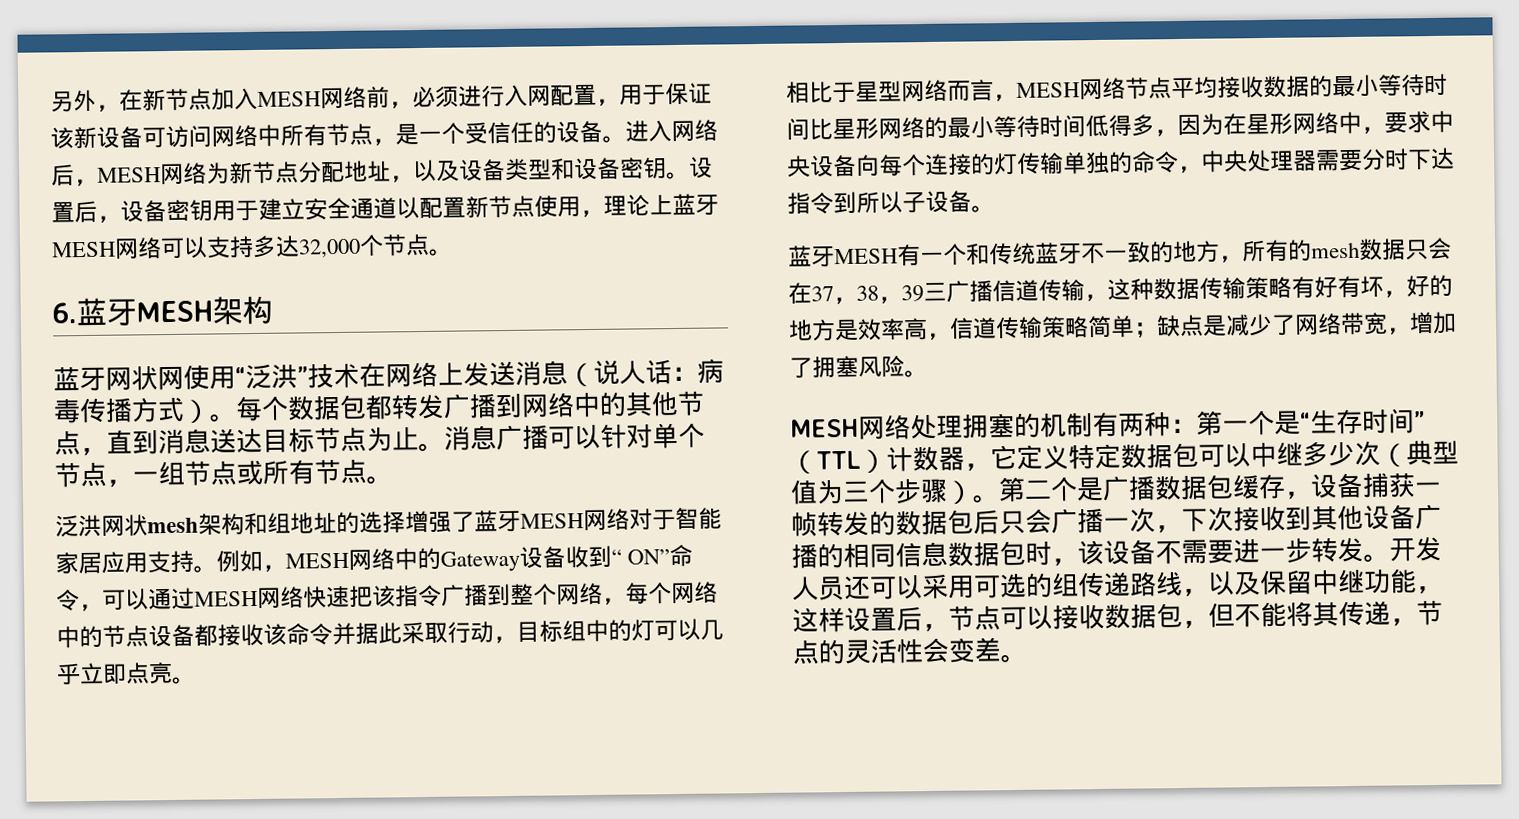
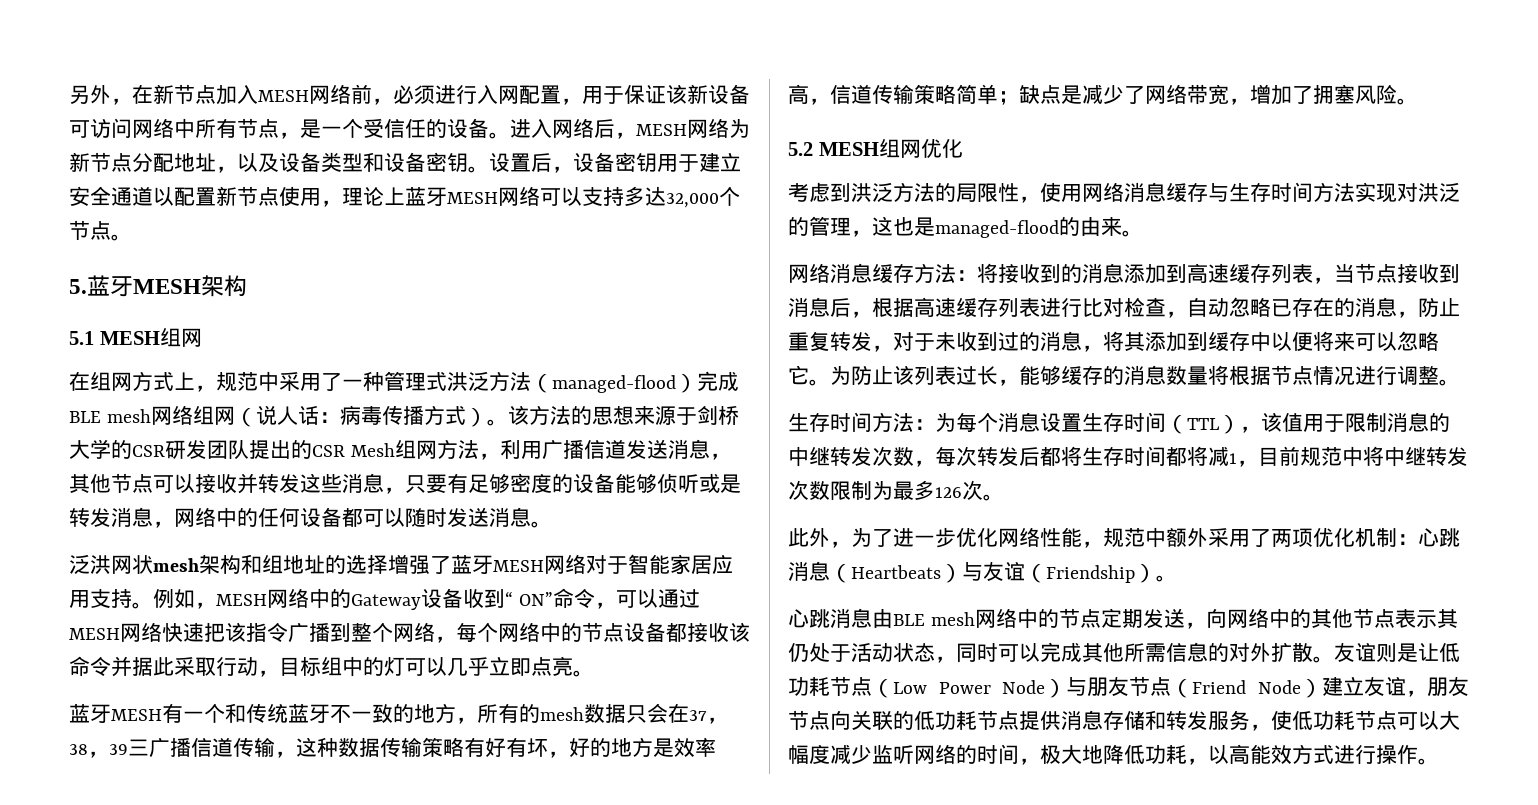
- 6.蓝牙MESH架构
+ 5.蓝牙MESH架构
- 蓝牙网状网使用“泛洪”技术在网络上发送消息（说人话：病毒传播方式）。
+ 5.1 MESH组网
+ 在组网方式上，规范中采用了一种管理式洪泛方法（managed-flood）完成BLE mesh网络组网（说人话：病毒传播方式）。
- 每个数据包都转发广播到网络中的其他节点，直到消息送达目标节点为止。消息广播可以针对单个节点，一组节点或所有节点。
+ 该方法的思想来源于剑桥大学的CSR研发团队提出的CSR Mesh组网方法，利用广播信道发送消息，其他节点可以接收并转发这些消息，只要有足够密度的设备能够侦听或是转发消息，网络中的任何设备都可以随时发送消息。
- 相比于星型网络而言，MESH网络节点平均接收数据的最小等待时间比星形网络的最小等待时间低得多，因为在星形网络中，要求中央设备向每个连接的灯传输单独的命令，中央处理器需要分时下达指令到所以子设备。
- MESH网络处理拥塞的机制有两种：第一个是“生存时间”（TTL）计数器，它定义特定数据包可以中继多少次（典型值为三个步骤）。第二个是广播数据包缓存，设备捕获一帧转发的数据包后只会广播一次，下次接收到其他设备广播的相同信息数据包时，该设备不需要进一步转发。开发人员还可以采用可选的组传递路线，以及保留中继功能，这样设置后，节点可以接收数据包，但不能将其传递，节点的灵活性会变差。
+ 5.2 MESH组网优化
+ 考虑到洪泛方法的局限性，使用网络消息缓存与生存时间方法实现对洪泛的管理，这也是managed-flood的由来。
+ 网络消息缓存方法：将接收到的消息添加到高速缓存列表，当节点接收到消息后，根据高速缓存列表进行比对检查，自动忽略已存在的消息，防止重复转发，对于未收到过的消息，将其添加到缓存中以便将来可以忽略它。为防止该列表过长，能够缓存的消息数量将根据节点情况进行调整。
+ 生存时间方法：为每个消息设置生存时间（TTL），该值用于限制消息的中继转发次数，每次转发后都将生存时间都将减1，目前规范中将中继转发次数限制为最多126次。
+ 此外，为了进一步优化网络性能，规范中额外采用了两项优化机制：心跳消息（Heartbeats）与友谊（Friendship）。
+ 心跳消息由BLE mesh网络中的节点定期发送，向网络中的其他节点表示其仍处于活动状态，同时可以完成其他所需信息的对外扩散。友谊则是让低功耗节点（Low Power Node）与朋友节点（Friend Node）建立友谊，朋友节点向关联的低功耗节点提供消息存储和转发服务，使低功耗节点可以大幅度减少监听网络的时间，极大地降低功耗，以高能效方式进行操作。

